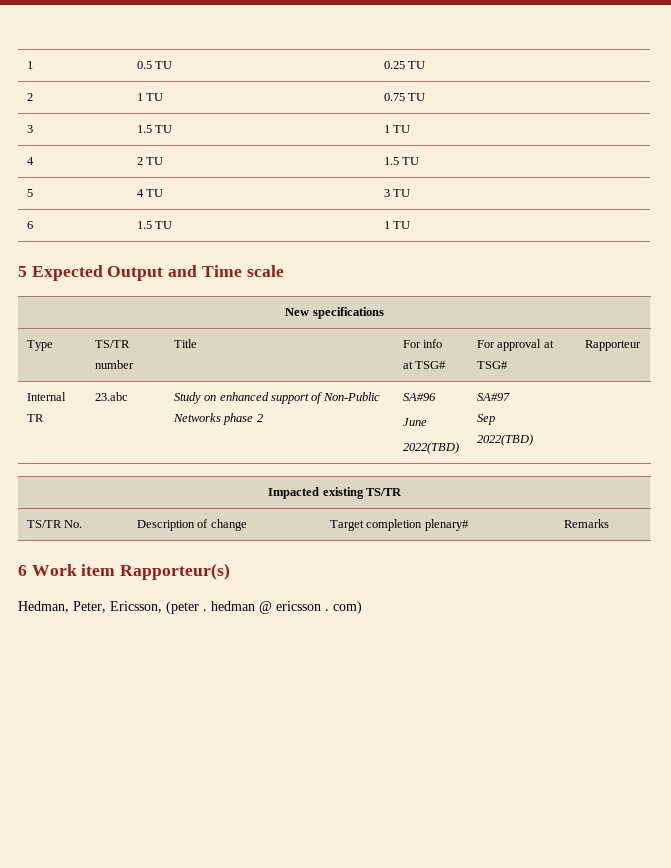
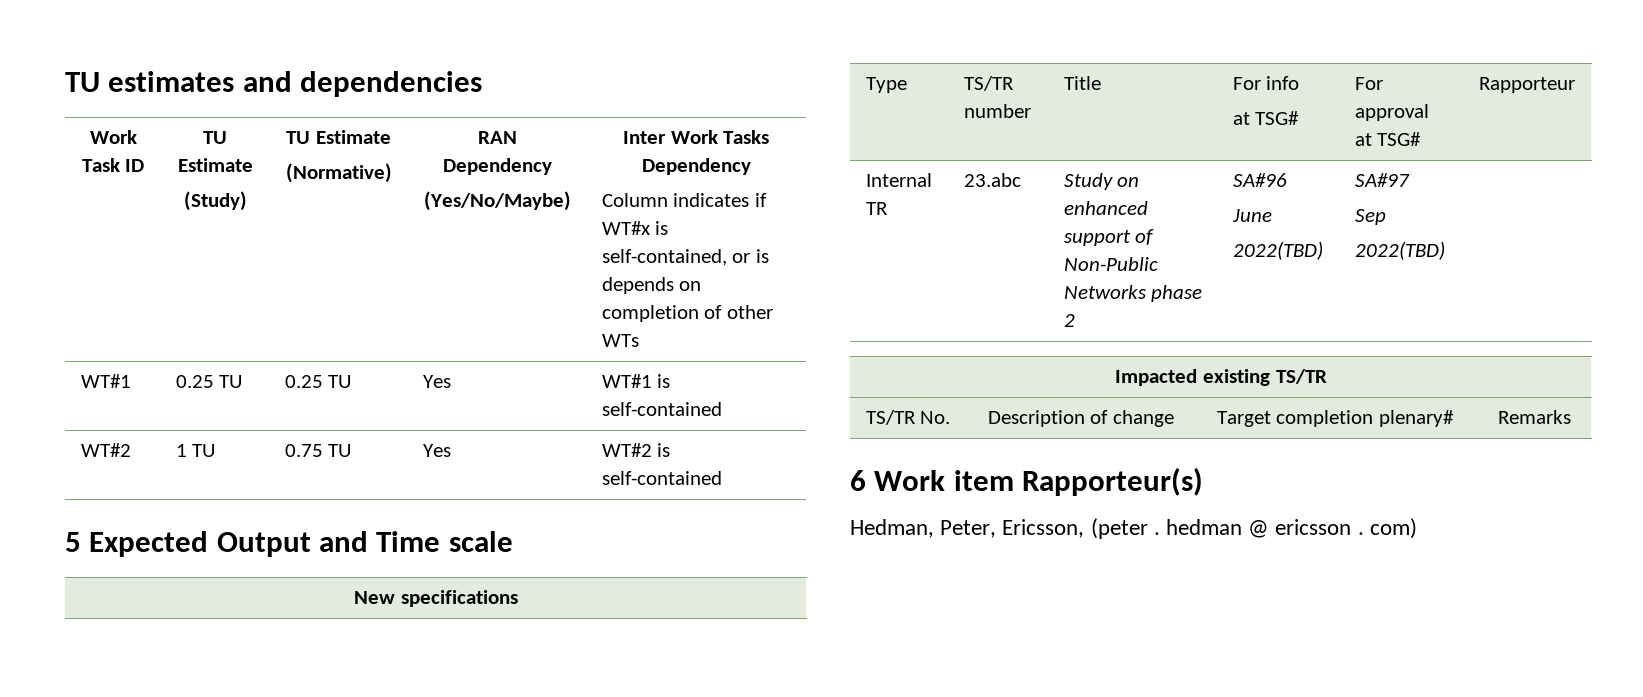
- 1 | 0.5 TU | 0.25 TU
- 2 | 1 TU | 0.75 TU
- 3 | 1.5 TU | 1 TU
- 4 | 2 TU | 1.5 TU
- 5 | 4 TU | 3 TU
- 6 | 1.5 TU | 1 TU
+ TU estimates and dependencies
+ Work Task ID | TU Estimate
+ (Study) | TU Estimate
+ (Normative) | RAN Dependency
+ (Yes/No/Maybe) | Inter Work Tasks Dependency
+ Column indicates if WT#x is self-contained, or is depends on completion of other WTs
+ WT#1 | 0.25 TU | 0.25 TU | Yes | WT#1 is self-contained
+ WT#2 | 1 TU | 0.75 TU | Yes | WT#2 is self-contained

